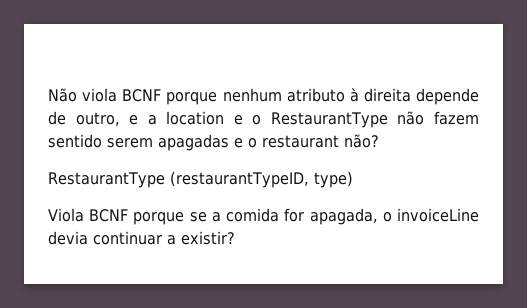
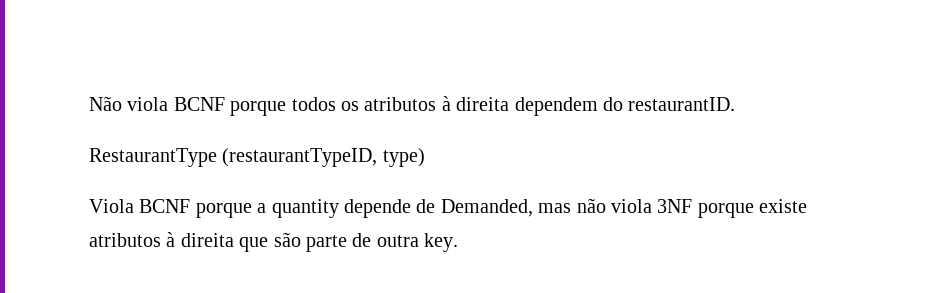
- Não viola BCNF porque nenhum atributo à direita depende de outro, e a location e o RestaurantType não fazem sentido serem apagadas e o restaurant não?
+ Não viola BCNF porque todos os atributos à direita dependem do restaurantID.
- Viola BCNF porque se a comida for apagada, o invoiceLine devia continuar a existir?
+ Viola BCNF porque a quantity depende de Demanded, mas não viola 3NF porque existe atributos à direita que são parte de outra key.

